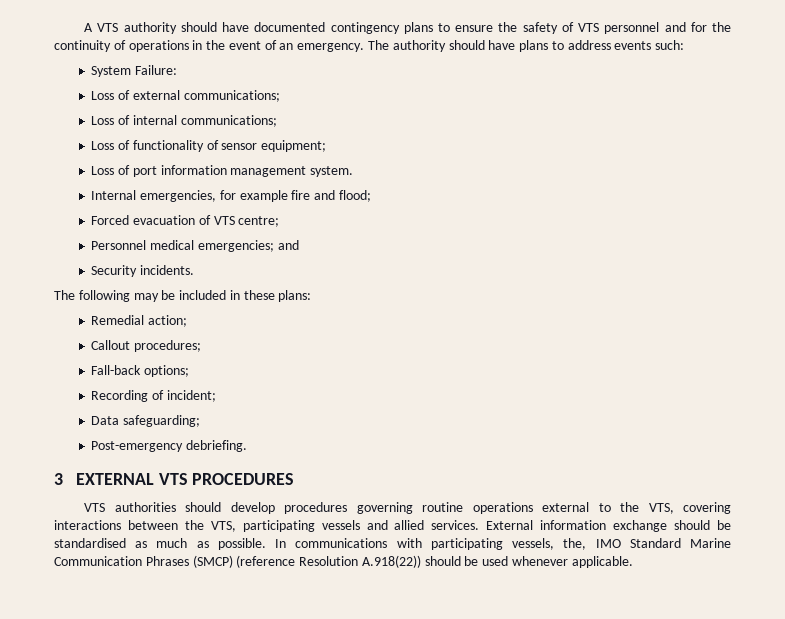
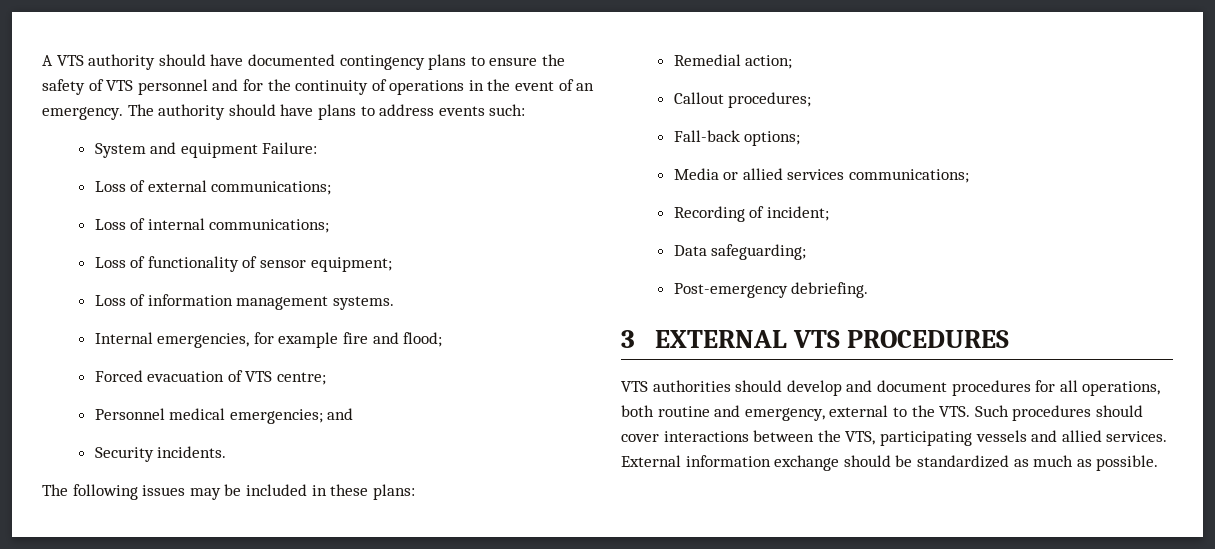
- System Failure:
+ System and equipment Failure:
- Loss of port information management system.
+ Loss of information management systems.
- The following may be included in these plans:
+ The following issues may be included in these plans:
+ Media or allied services communications;
- VTS authorities should develop procedures governing routine operations external to the VTS, covering interactions between the VTS, participating vessels and allied services.
+ VTS authorities should develop and document procedures for all operations, both routine and emergency, external to the VTS. Such procedures should cover interactions between the VTS, participating vessels and allied services.
- External information exchange should be standardised as much as possible. In communications with participating vessels, the, IMO Standard Marine Communication Phrases (SMCP) (reference Resolution A.918(22)) should be used whenever applicable.
+ External information exchange should be standardized as much as possible.

